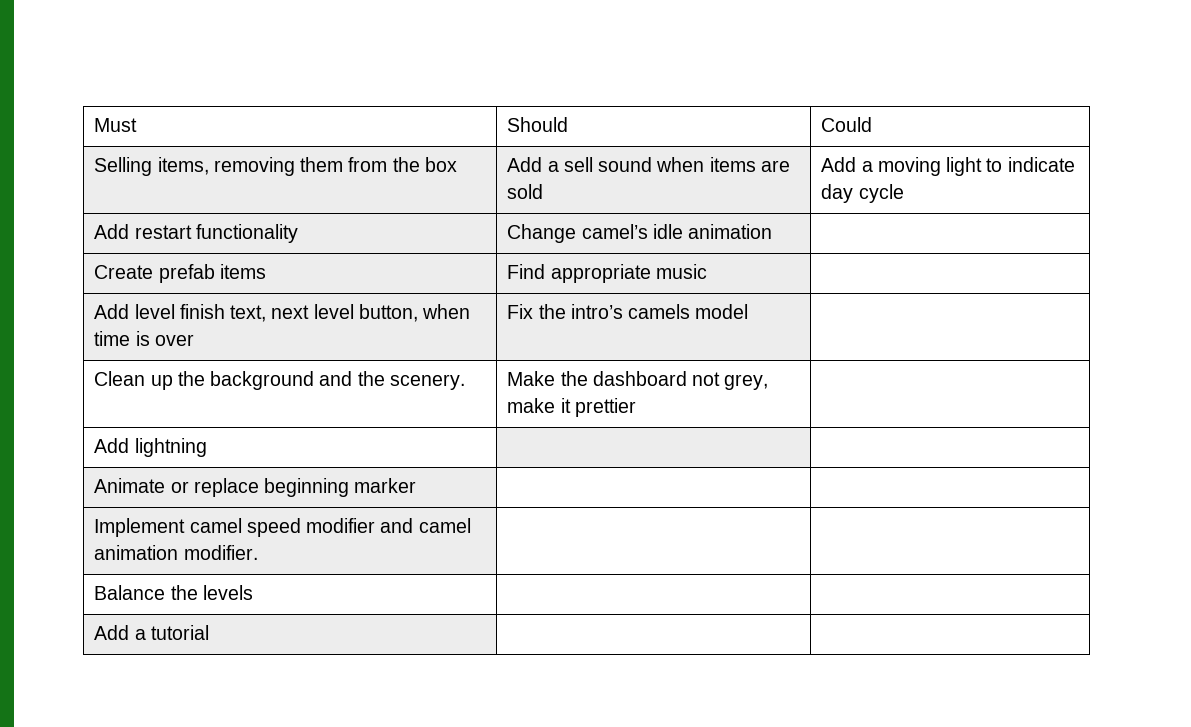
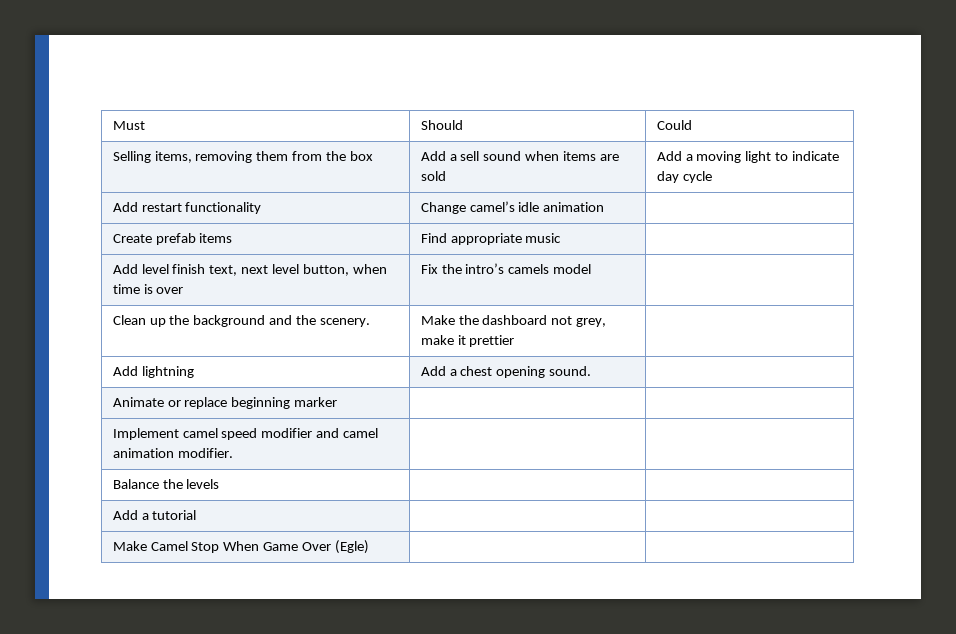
- Add lightning | |
+ Add lightning | Add a chest opening sound. |
+ Make Camel Stop When Game Over (Egle) | |

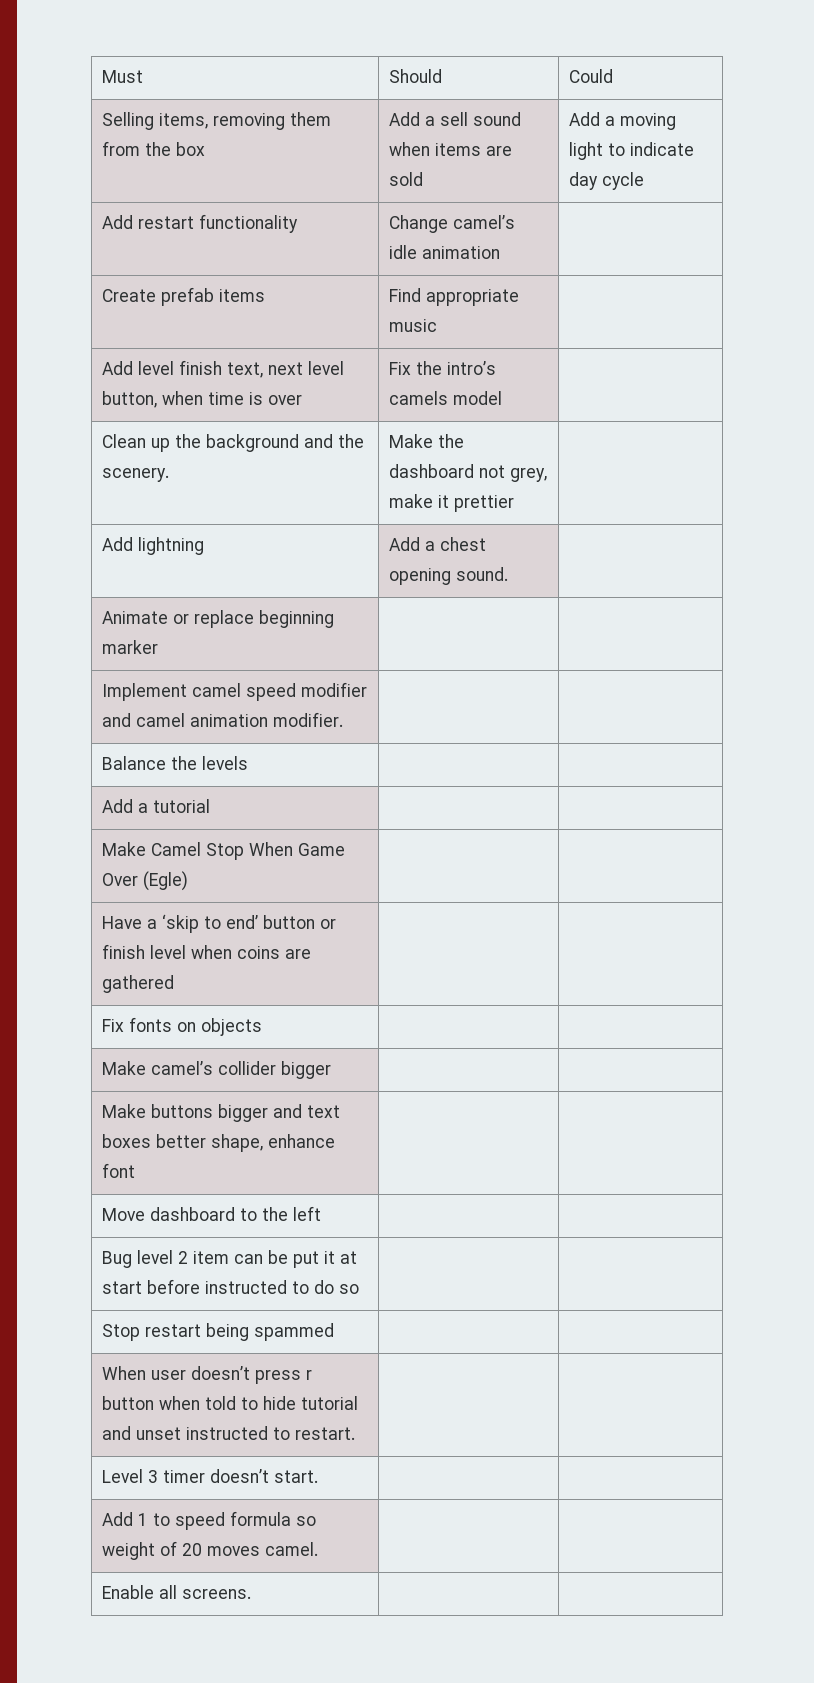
+ Have a ‘skip to end’ button or finish level when coins are gathered | |
+ Fix fonts on objects | |
+ Make camel’s collider bigger | |
+ Make buttons bigger and text boxes better shape, enhance font | |
+ Move dashboard to the left | |
+ Bug level 2 item can be put it at start before instructed to do so | |
+ Stop restart being spammed | |
+ When user doesn’t press r button when told to hide tutorial and unset instructed to restart. | |
+ Level 3 timer doesn’t start. | |
+ Add 1 to speed formula so weight of 20 moves camel. | |
+ Enable all screens. | |

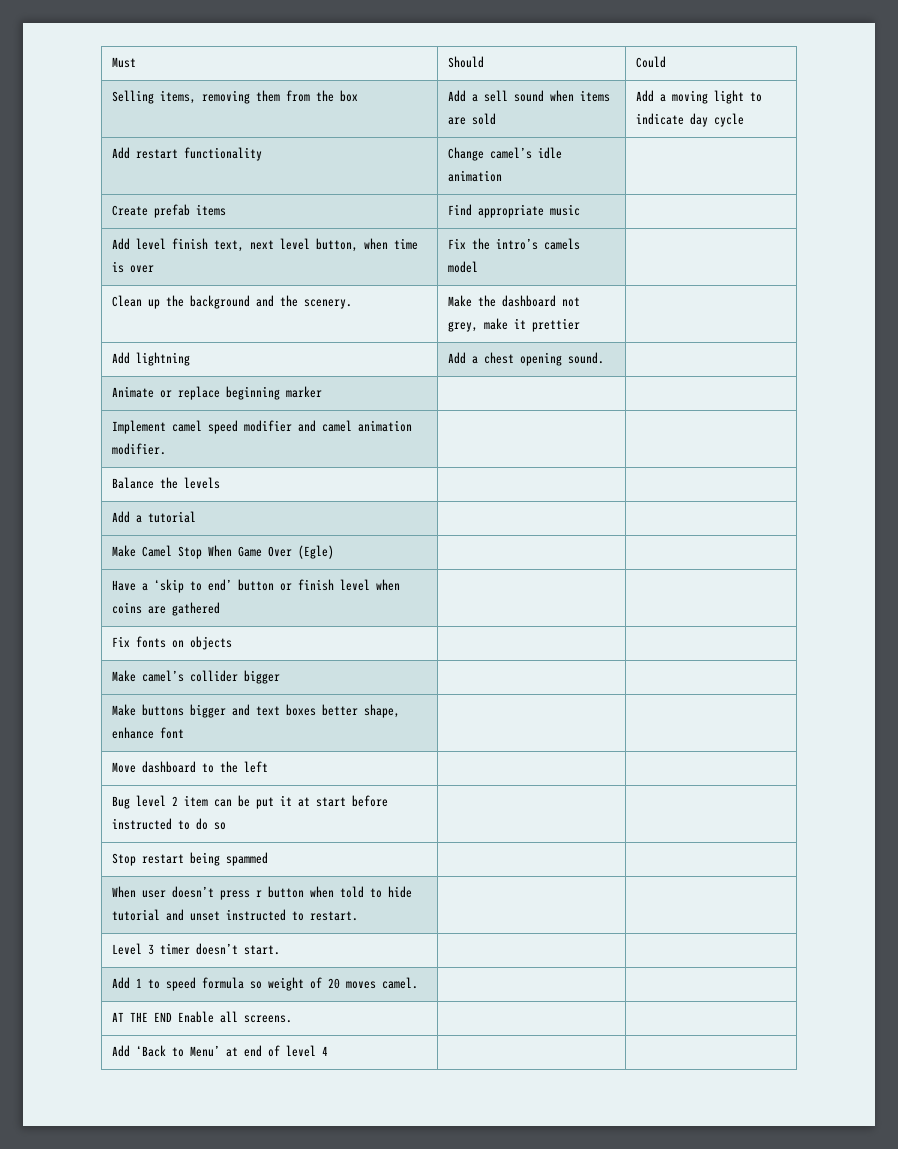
- Enable all screens. | |
+ AT THE END Enable all screens. | |
+ Add ‘Back to Menu’ at end of level 4 | |

